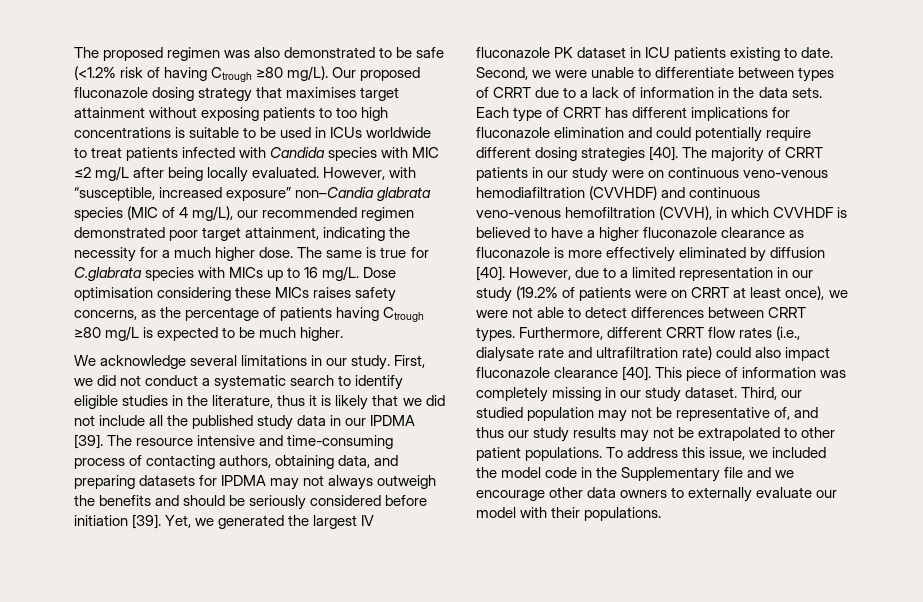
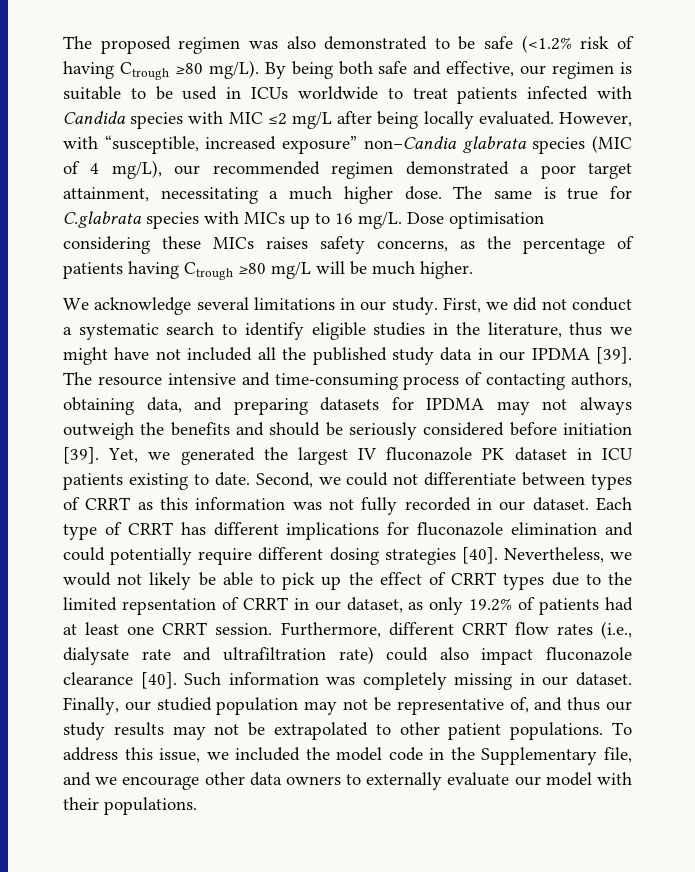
- Our proposed fluconazole dosing strategy that maximises target attainment without exposing patients to too high concentrations is suitable to be used in ICUs worldwide to treat patients infected with Candida species with MIC ≤2 mg/L after being locally evaluated.
+ By being both safe and effective, our regimen is suitable to be used in ICUs worldwide to treat patients infected with Candida species with MIC ≤2 mg/L after being locally evaluated.
- However, with “susceptible, increased exposure” non–Candia glabrata species (MIC of 4 mg/L), our recommended regimen demonstrated poor target attainment, indicating the necessity for a much higher dose.
+ However, with “susceptible, increased exposure” non–Candia glabrata species (MIC of 4 mg/L), our recommended regimen demonstrated a poor target attainment, necessitating a much higher dose.
- Dose optimisation considering these MICs raises safety concerns, as the percentage of patients having Ctrough ≥80 mg/L is expected to be much higher.
+ Dose optimisation considering these MICs raises safety concerns, as the percentage of patients having Ctrough ≥80 mg/L will be much higher.
- First, we did not conduct a systematic search to identify eligible studies in the literature, thus it is likely that we did not include all the published study data in our IPDMA [39].
+ First, we did not conduct a systematic search to identify eligible studies in the literature, thus we might have not included all the published study data in our IPDMA [39].
- Second, we were unable to differentiate between types of CRRT due to a lack of information in the data sets.
+ Second, we could not differentiate between types of CRRT as this information was not fully recorded in our dataset.
- The majority of CRRT patients in our study were on continuous veno-venous hemodiafiltration (CVVHDF) and continuous veno-venous hemofiltration (CVVH), in which CVVHDF is believed to have a higher fluconazole clearance as fluconazole is more effectively eliminated by diffusion [40]. However, due to a limited representation in our study (19.2% of patients were on CRRT at least once), we were not able to detect differences between CRRT types.
+ Nevertheless, we would not likely be able to pick up the effect of CRRT types due to the limited repsentation of CRRT in our dataset, as only 19.2% of patients had at least one CRRT session.
- This piece of information was completely missing in our study dataset. Third, our studied population may not be representative of, and thus our study results may not be extrapolated to other patient populations.
+ Such information was completely missing in our dataset. Finally, our studied population may not be representative of, and thus our study results may not be extrapolated to other patient populations.
- To address this issue, we included the model code in the Supplementary file and we encourage other data owners to externally evaluate our model with their populations.
+ To address this issue, we included the model code in the Supplementary file, and we encourage other data owners to externally evaluate our model with their populations.

